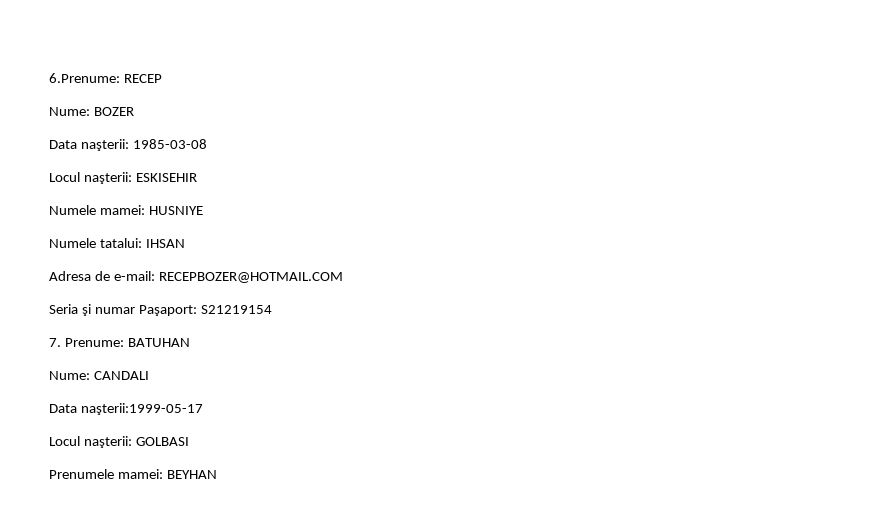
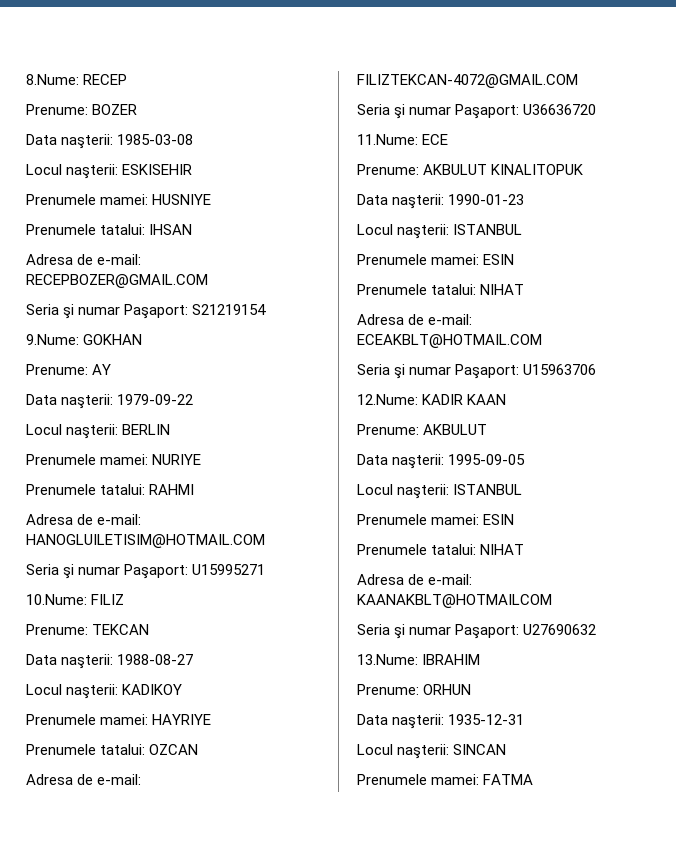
- 6.Prenume: RECEP
+ 8.Nume: RECEP
- Nume: BOZER
+ Prenume: BOZER
- Numele mamei: HUSNIYE
+ Prenumele mamei: HUSNIYE
- Numele tatalui: IHSAN
+ Prenumele tatalui: IHSAN
- Adresa de e-mail: RECEPBOZER@HOTMAIL.COM
+ Adresa de e-mail: RECEPBOZER@GMAIL.COM
- 7. Prenume: BATUHAN
- Nume: CANDALI
- Data naşterii:1999-05-17
- Locul naşterii: GOLBASI
- Prenumele mamei: BEYHAN
+ 9.Nume: GOKHAN
+ Prenume: AY
+ Data naşterii: 1979-09-22
+ Locul naşterii: BERLIN
+ Prenumele mamei: NURIYE
+ Prenumele tatalui: RAHMI
+ Adresa de e-mail: HANOGLUILETISIM@HOTMAIL.COM
+ Seria şi numar Paşaport: U15995271
+ 10.Nume: FILIZ
+ Prenume: TEKCAN
+ Data naşterii: 1988-08-27
+ Locul naşterii: KADIKOY
+ Prenumele mamei: HAYRIYE
+ Prenumele tatalui: OZCAN
+ Adresa de e-mail: FILIZTEKCAN-4072@GMAIL.COM
+ Seria şi numar Paşaport: U36636720
+ 11.Nume: ECE
+ Prenume: AKBULUT KINALITOPUK
+ Data naşterii: 1990-01-23
+ Locul naşterii: ISTANBUL
+ Prenumele mamei: ESIN
+ Prenumele tatalui: NIHAT
+ Adresa de e-mail: ECEAKBLT@HOTMAIL.COM
+ Seria şi numar Paşaport: U15963706
+ 12.Nume: KADIR KAAN
+ Prenume: AKBULUT
+ Data naşterii: 1995-09-05
+ Locul naşterii: ISTANBUL
+ Prenumele mamei: ESIN
+ Prenumele tatalui: NIHAT
+ Adresa de e-mail: KAANAKBLT@HOTMAILCOM
+ Seria şi numar Paşaport: U27690632
+ 13.Nume: IBRAHIM
+ Prenume: ORHUN
+ Data naşterii: 1935-12-31
+ Locul naşterii: SINCAN
+ Prenumele mamei: FATMA

